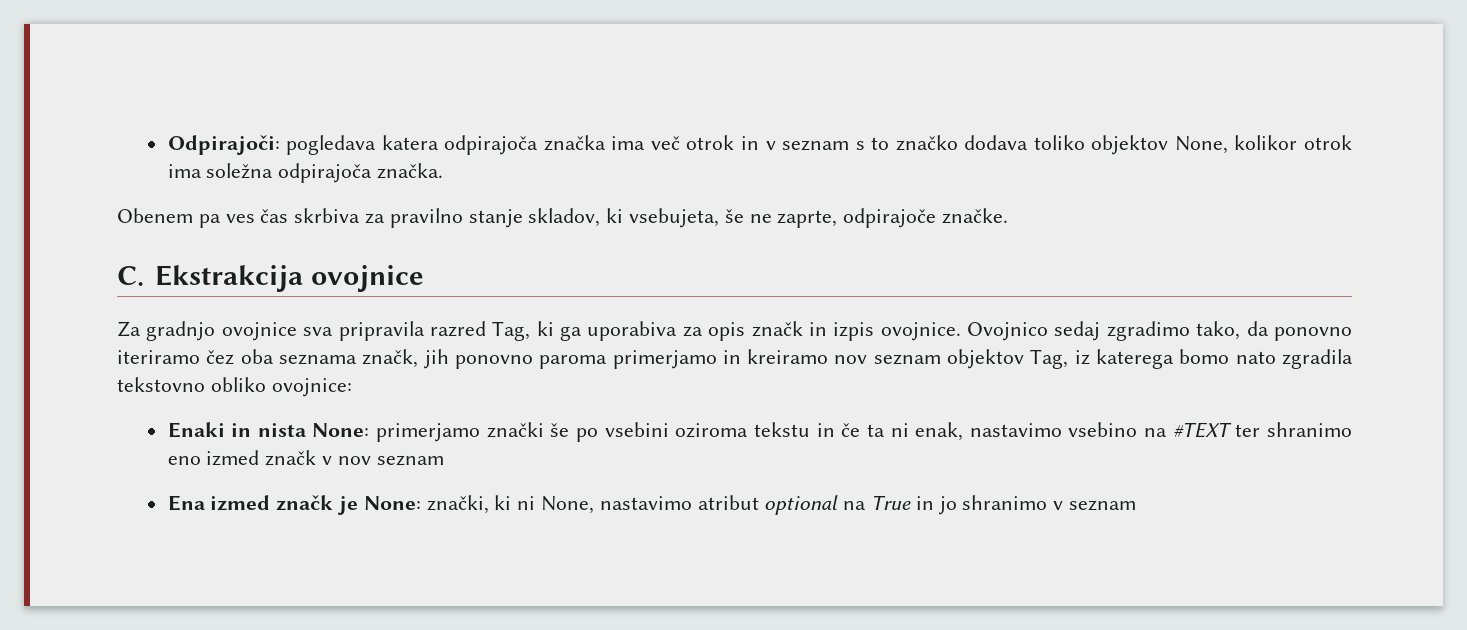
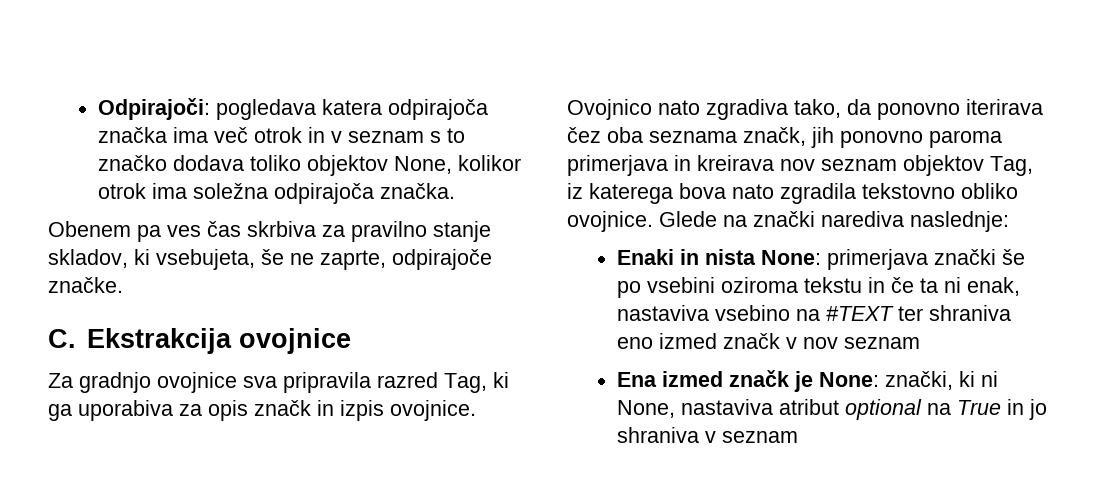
- Ovojnico sedaj zgradimo tako, da ponovno iteriramo čez oba seznama značk, jih ponovno paroma primerjamo in kreiramo nov seznam objektov Tag, iz katerega bomo nato zgradila tekstovno obliko ovojnice:
+ Ovojnico nato zgradiva tako, da ponovno iterirava čez oba seznama značk, jih ponovno paroma primerjava in kreirava nov seznam objektov Tag, iz katerega bova nato zgradila tekstovno obliko ovojnice. Glede na znački narediva naslednje:
- Enaki in nista None: primerjamo znački še po vsebini oziroma tekstu in če ta ni enak, nastavimo vsebino na #TEXT ter shranimo eno izmed značk v nov seznam
+ Enaki in nista None: primerjava znački še po vsebini oziroma tekstu in če ta ni enak, nastaviva vsebino na #TEXT ter shraniva eno izmed značk v nov seznam
- Ena izmed značk je None: znački, ki ni None, nastavimo atribut optional na True in jo shranimo v seznam
+ Ena izmed značk je None: znački, ki ni None, nastaviva atribut optional na True in jo shraniva v seznam

